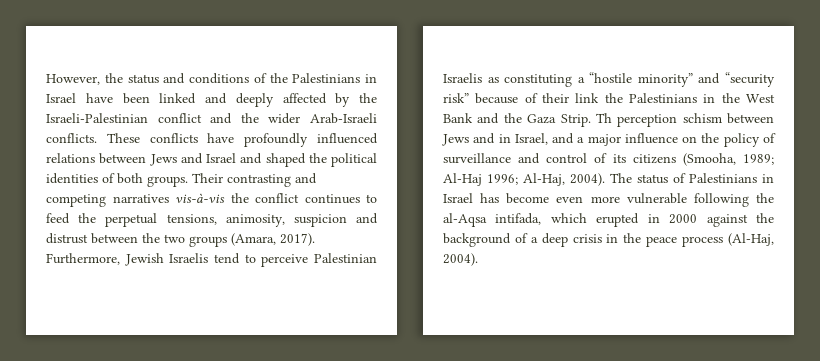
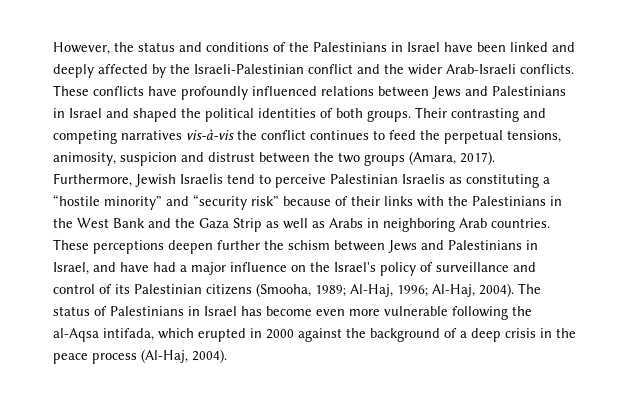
- These conflicts have profoundly influenced relations between Jews and Israel and shaped the political identities of both groups.
+ These conflicts have profoundly influenced relations between Jews and Palestinians in Israel and shaped the political identities of both groups.
- Furthermore, Jewish Israelis tend to perceive Palestinian Israelis as constituting a “hostile minority” and “security risk” because of their link the Palestinians in the West Bank and the Gaza Strip. Th perception schism between Jews and in Israel, and a major influence on the policy of surveillance and control of its citizens (Smooha, 1989; Al-Haj 1996; Al-Haj, 2004).
+ Furthermore, Jewish Israelis tend to perceive Palestinian Israelis as constituting a “hostile minority” and “security risk” because of their links with the Palestinians in the West Bank and the Gaza Strip as well as Arabs in neighboring Arab countries. These perceptions deepen further the schism between Jews and Palestinians in Israel, and have had a major influence on the Israel's policy of surveillance and control of its Palestinian citizens (Smooha, 1989; Al-Haj, 1996; Al-Haj, 2004).

